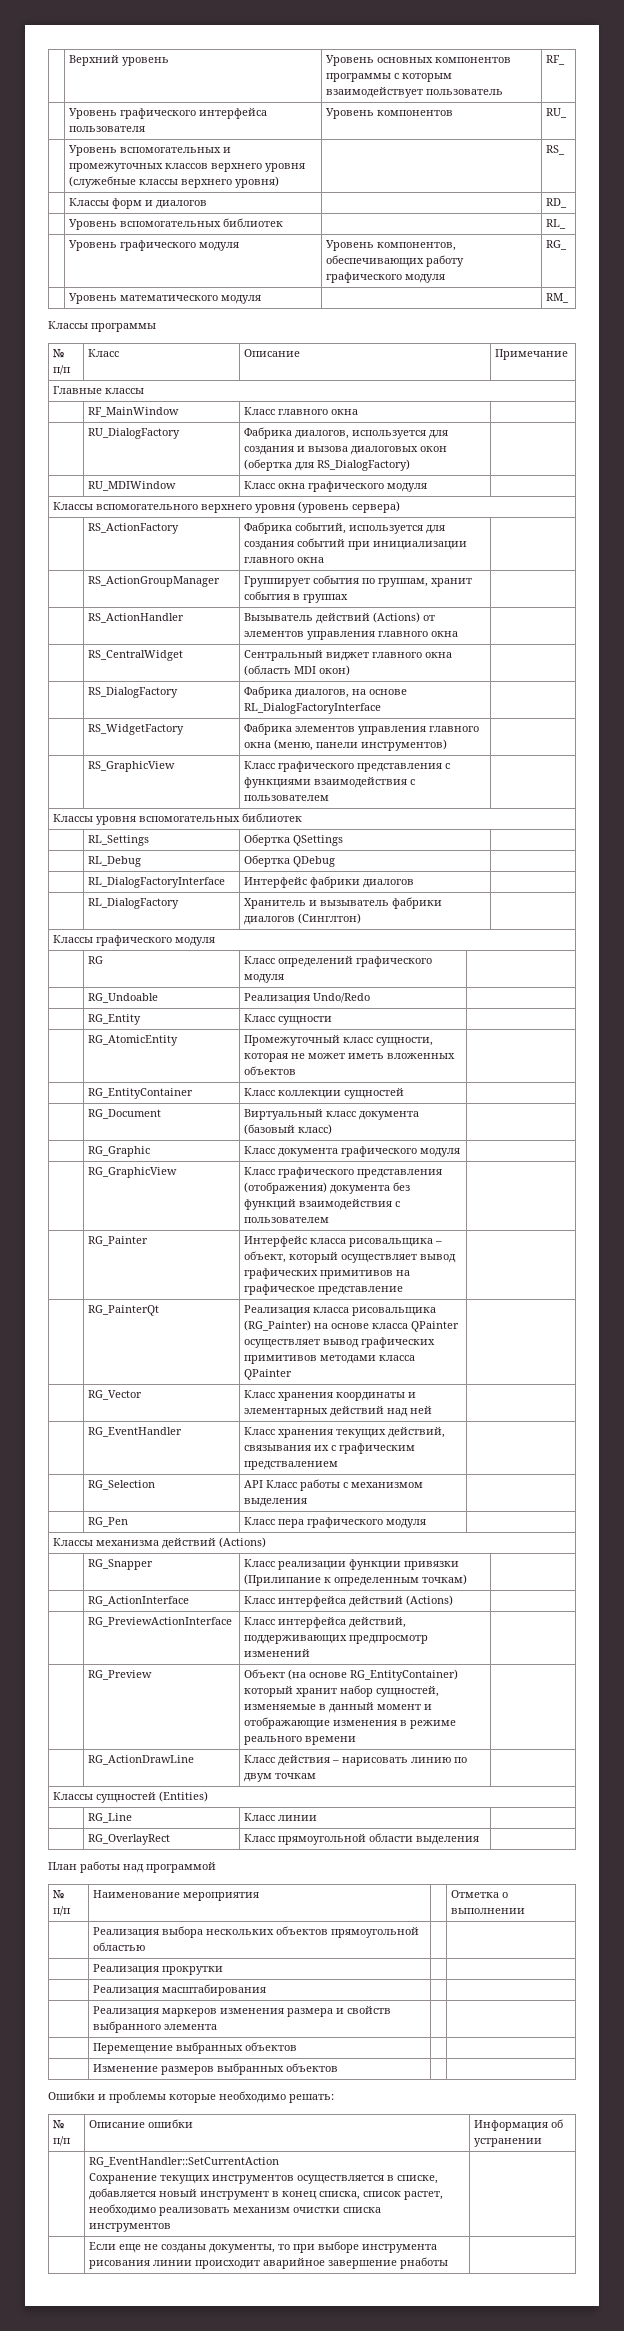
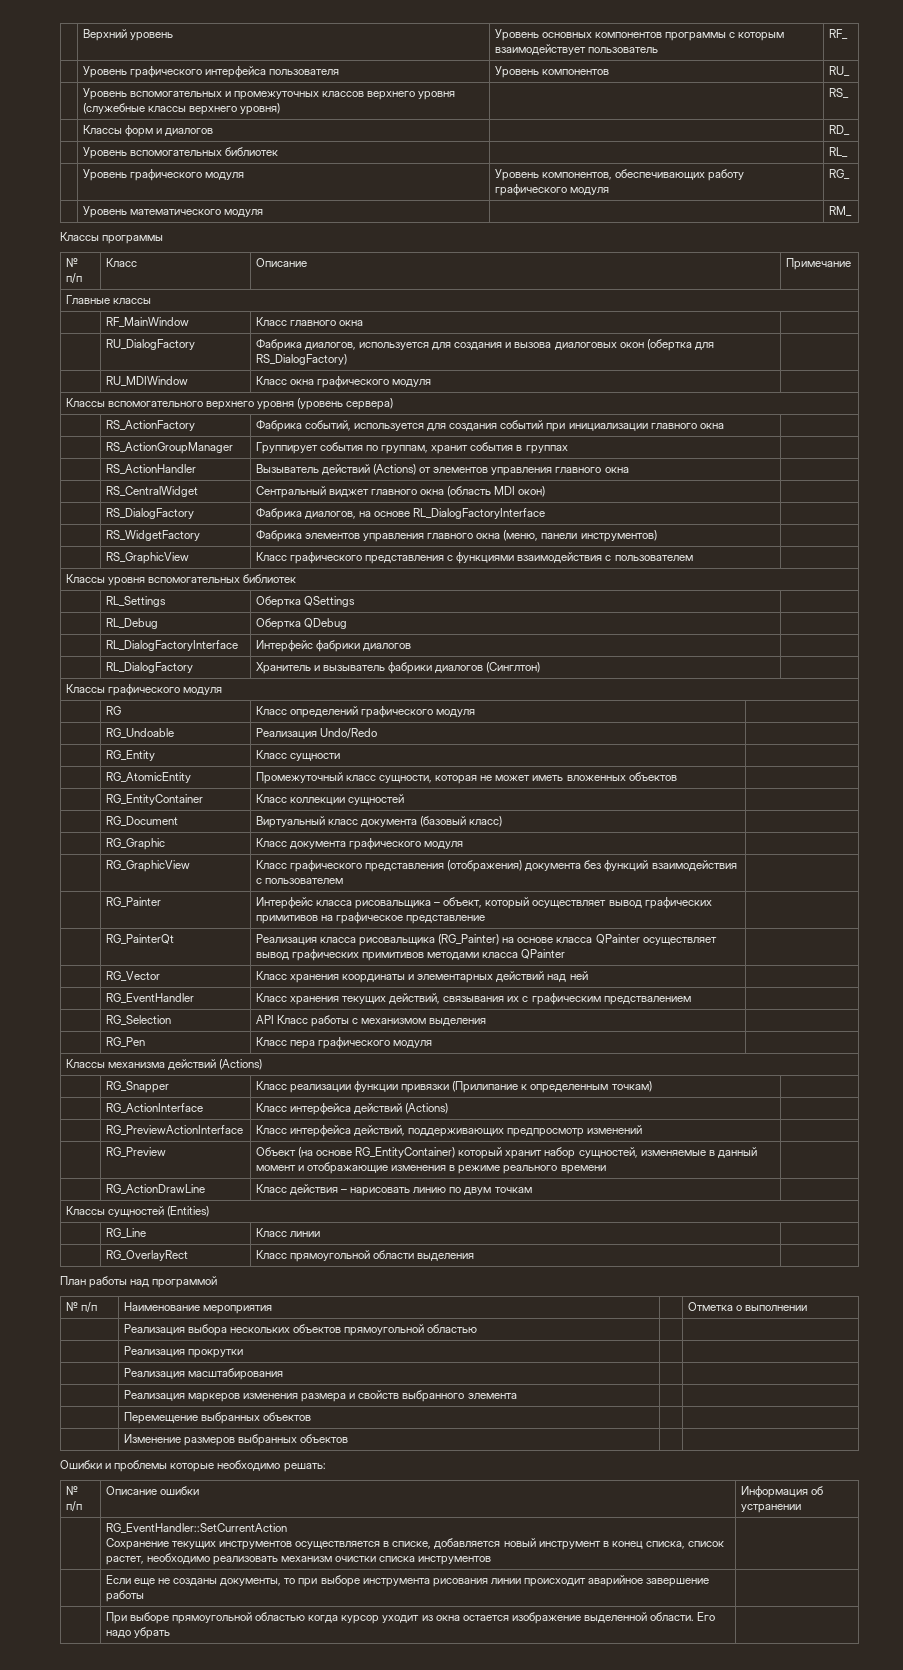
- | Если еще не созданы документы, то при выборе инструмента рисования линии происходит аварийное завершение рнаботы |
+ | Если еще не созданы документы, то при выборе инструмента рисования линии происходит аварийное завершение работы |
+ | При выборе прямоугольной областью когда курсор уходит из окна остается изображение выделенной области. Его надо убрать |

